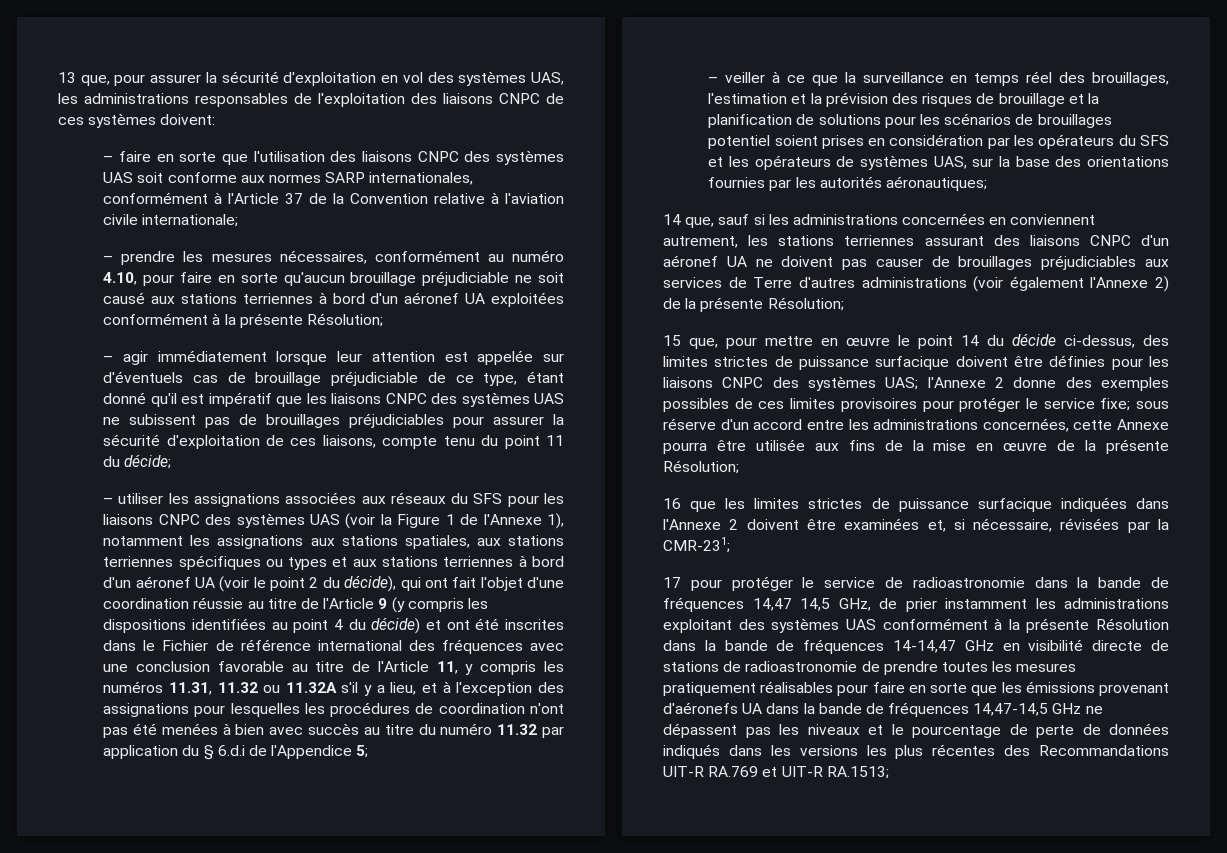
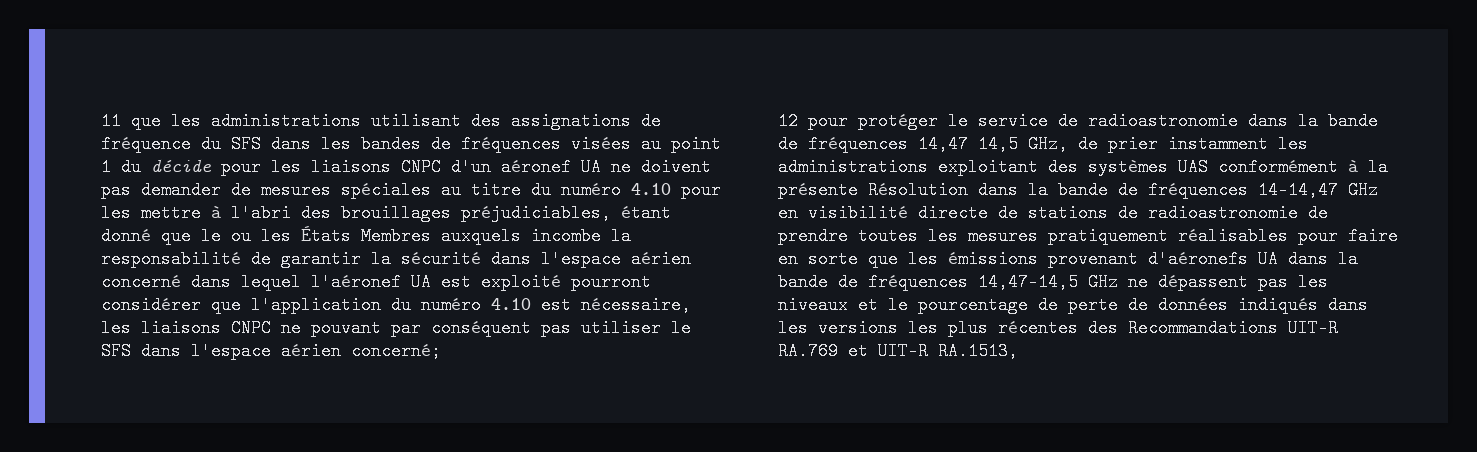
- 13 que, pour assurer la sécurité d'exploitation en vol des systèmes UAS, les administrations responsables de l'exploitation des liaisons CNPC de ces systèmes doivent:
- – faire en sorte que l'utilisation des liaisons CNPC des systèmes UAS soit conforme aux normes SARP internationales, conformément à l'Article 37 de la Convention relative à l'aviation civile internationale;
- – prendre les mesures nécessaires, conformément au numéro 4.10, pour faire en sorte qu'aucun brouillage préjudiciable ne soit causé aux stations terriennes à bord d'un aéronef UA exploitées conformément à la présente Résolution;
- – agir immédiatement lorsque leur attention est appelée sur d'éventuels cas de brouillage préjudiciable de ce type, étant donné qu'il est impératif que les liaisons CNPC des systèmes UAS ne subissent pas de brouillages préjudiciables pour assurer la sécurité d'exploitation de ces liaisons, compte tenu du point 11 du décide;
- – utiliser les assignations associées aux réseaux du SFS pour les liaisons CNPC des systèmes UAS (voir la Figure 1 de l'Annexe 1), notamment les assignations aux stations spatiales, aux stations terriennes spécifiques ou types et aux stations terriennes à bord d'un aéronef UA (voir le point 2 du décide), qui ont fait l'objet d'une coordination réussie au titre de l'Article 9 (y compris les dispositions identifiées au point 4 du décide) et ont été inscrites dans le Fichier de référence international des fréquences avec une conclusion favorable au titre de l'Article 11, y compris les numéros 11.31, 11.32 ou 11.32A s'il y a lieu, et à l'exception des assignations pour lesquelles les procédures de coordination n'ont pas été menées à bien avec succès au titre du numéro 11.32 par application du § 6.d.i de l'Appendice 5;
- – veiller à ce que la surveillance en temps réel des brouillages, l'estimation et la prévision des risques de brouillage et la planification de solutions pour les scénarios de brouillages potentiel soient prises en considération par les opérateurs du SFS et les opérateurs de systèmes UAS, sur la base des orientations fournies par les autorités aéronautiques;
- 14 que, sauf si les administrations concernées en conviennent autrement, les stations terriennes assurant des liaisons CNPC d'un aéronef UA ne doivent pas causer de brouillages préjudiciables aux services de Terre d'autres administrations (voir également l'Annexe 2) de la présente Résolution;
- 15 que, pour mettre en œuvre le point 14 du décide ci-dessus, des limites strictes de puissance surfacique doivent être définies pour les liaisons CNPC des systèmes UAS; l'Annexe 2 donne des exemples possibles de ces limites provisoires pour protéger le service fixe; sous réserve d'un accord entre les administrations concernées, cette Annexe pourra être utilisée aux fins de la mise en œuvre de la présente Résolution;
- 16 que les limites strictes de puissance surfacique indiquées dans l'Annexe 2 doivent être examinées et, si nécessaire, révisées par la CMR-231;
- 17 pour protéger le service de radioastronomie dans la bande de fréquences 14,47 14,5 GHz, de prier instamment les administrations exploitant des systèmes UAS conformément à la présente Résolution dans la bande de fréquences 14-14,47 GHz en visibilité directe de stations de radioastronomie de prendre toutes les mesures pratiquement réalisables pour faire en sorte que les émissions provenant d'aéronefs UA dans la bande de fréquences 14,47-14,5 GHz ne dépassent pas les niveaux et le pourcentage de perte de données indiqués dans les versions les plus récentes des Recommandations UIT-R RA.769 et UIT-R RA.1513;
+ 11 que les administrations utilisant des assignations de fréquence du SFS dans les bandes de fréquences visées au point 1 du décide pour les liaisons CNPC d'un aéronef UA ne doivent pas demander de mesures spéciales au titre du numéro 4.10 pour les mettre à l'abri des brouillages préjudiciables, étant donné que le ou les États Membres auxquels incombe la responsabilité de garantir la sécurité dans l'espace aérien concerné dans lequel l'aéronef UA est exploité pourront considérer que l'application du numéro 4.10 est nécessaire, les liaisons CNPC ne pouvant par conséquent pas utiliser le SFS dans l'espace aérien concerné;
+ 12 pour protéger le service de radioastronomie dans la bande de fréquences 14,47 14,5 GHz, de prier instamment les administrations exploitant des systèmes UAS conformément à la présente Résolution dans la bande de fréquences 14-14,47 GHz en visibilité directe de stations de radioastronomie de prendre toutes les mesures pratiquement réalisables pour faire en sorte que les émissions provenant d'aéronefs UA dans la bande de fréquences 14,47-14,5 GHz ne dépassent pas les niveaux et le pourcentage de perte de données indiqués dans les versions les plus récentes des Recommandations UIT-R RA.769 et UIT-R RA.1513,

